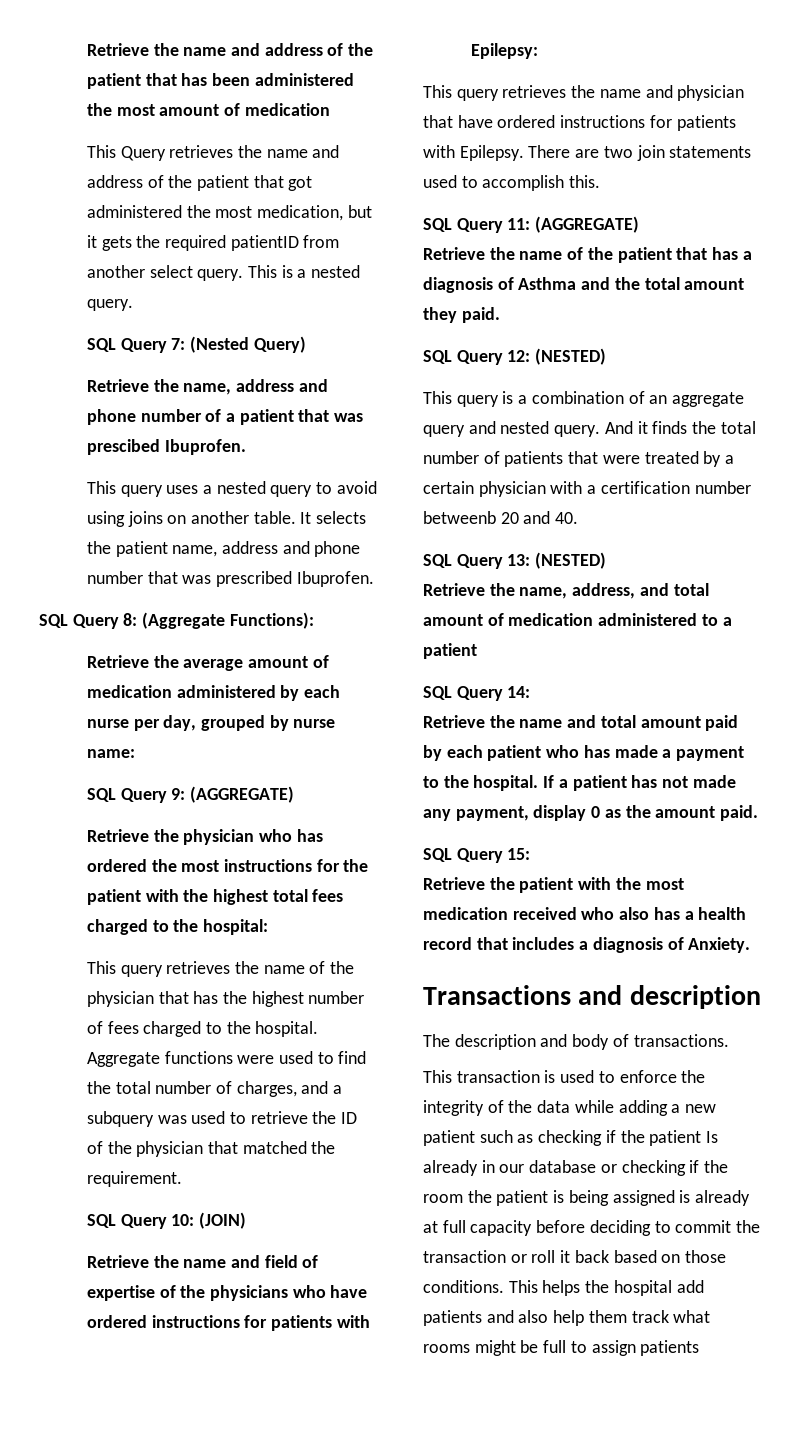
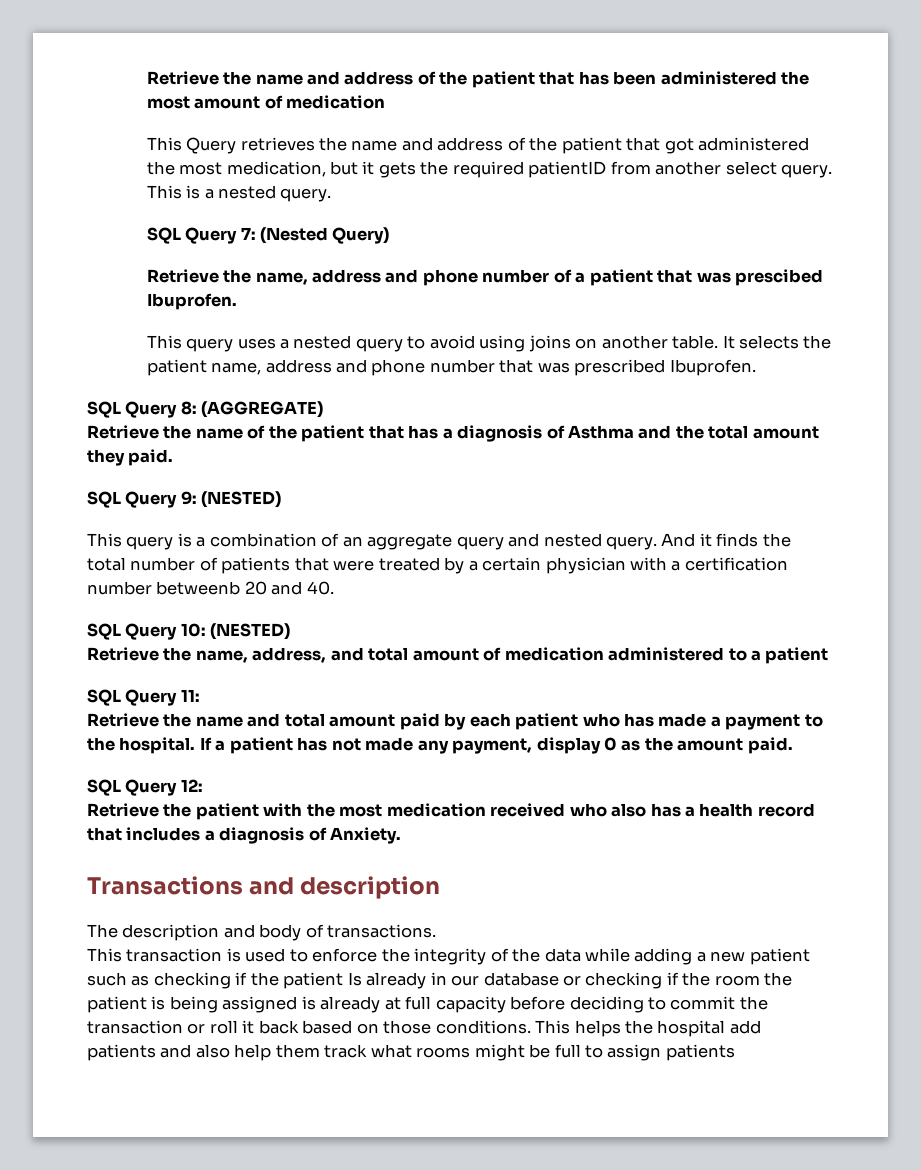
- SQL Query 8: (Aggregate Functions):
- Retrieve the average amount of medication administered by each nurse per day, grouped by nurse name:
- SQL Query 9: (AGGREGATE)
- Retrieve the physician who has ordered the most instructions for the patient with the highest total fees charged to the hospital:
- This query retrieves the name of the physician that has the highest number of fees charged to the hospital. Aggregate functions were used to find the total number of charges, and a subquery was used to retrieve the ID of the physician that matched the requirement.
- SQL Query 10: (JOIN)
- Retrieve the name and field of expertise of the physicians who have ordered instructions for patients with Epilepsy:
- This query retrieves the name and physician that have ordered instructions for patients with Epilepsy. There are two join statements used to accomplish this.
- SQL Query 11: (AGGREGATE)
+ SQL Query 8: (AGGREGATE)
- SQL Query 12: (NESTED)
+ SQL Query 9: (NESTED)
- SQL Query 13: (NESTED)
+ SQL Query 10: (NESTED)
- SQL Query 14:
+ SQL Query 11:
- SQL Query 15:
+ SQL Query 12:

